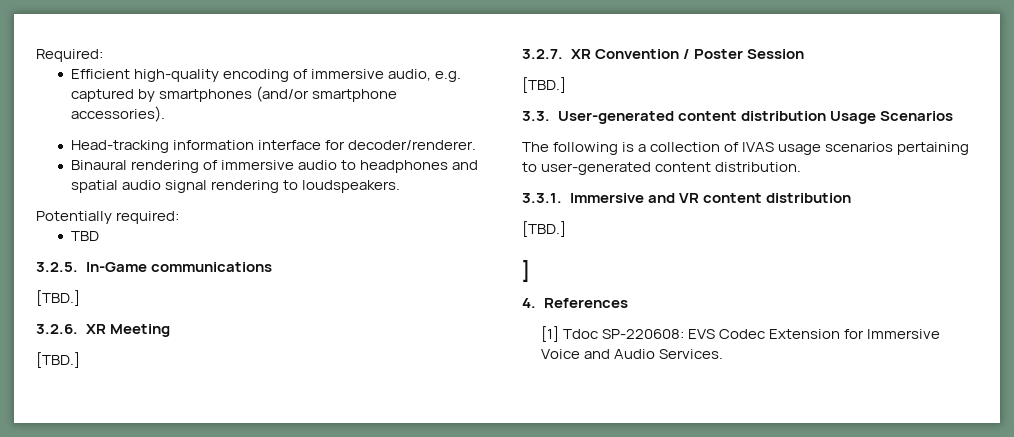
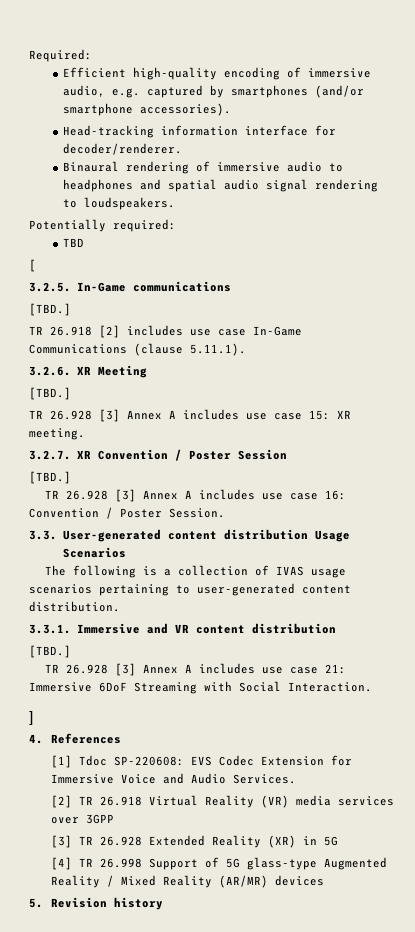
+ [
+ TR 26.918 [2] includes use case In-Game Communications (clause 5.11.1).
  3.2.6. XR Meeting
  [TBD.]
+ TR 26.928 [3] Annex A includes use case 15: XR meeting.
+ TR 26.928 [3] Annex A includes use case 16: Convention / Poster Session.
+ TR 26.928 [3] Annex A includes use case 21: Immersive 6DoF Streaming with Social Interaction.
+ [2] TR 26.918 Virtual Reality (VR) media services over 3GPP
+ [3] TR 26.928 Extended Reality (XR) in 5G
+ [4] TR 26.998 Support of 5G glass-type Augmented Reality / Mixed Reality (AR/MR) devices
+ 5. Revision history

